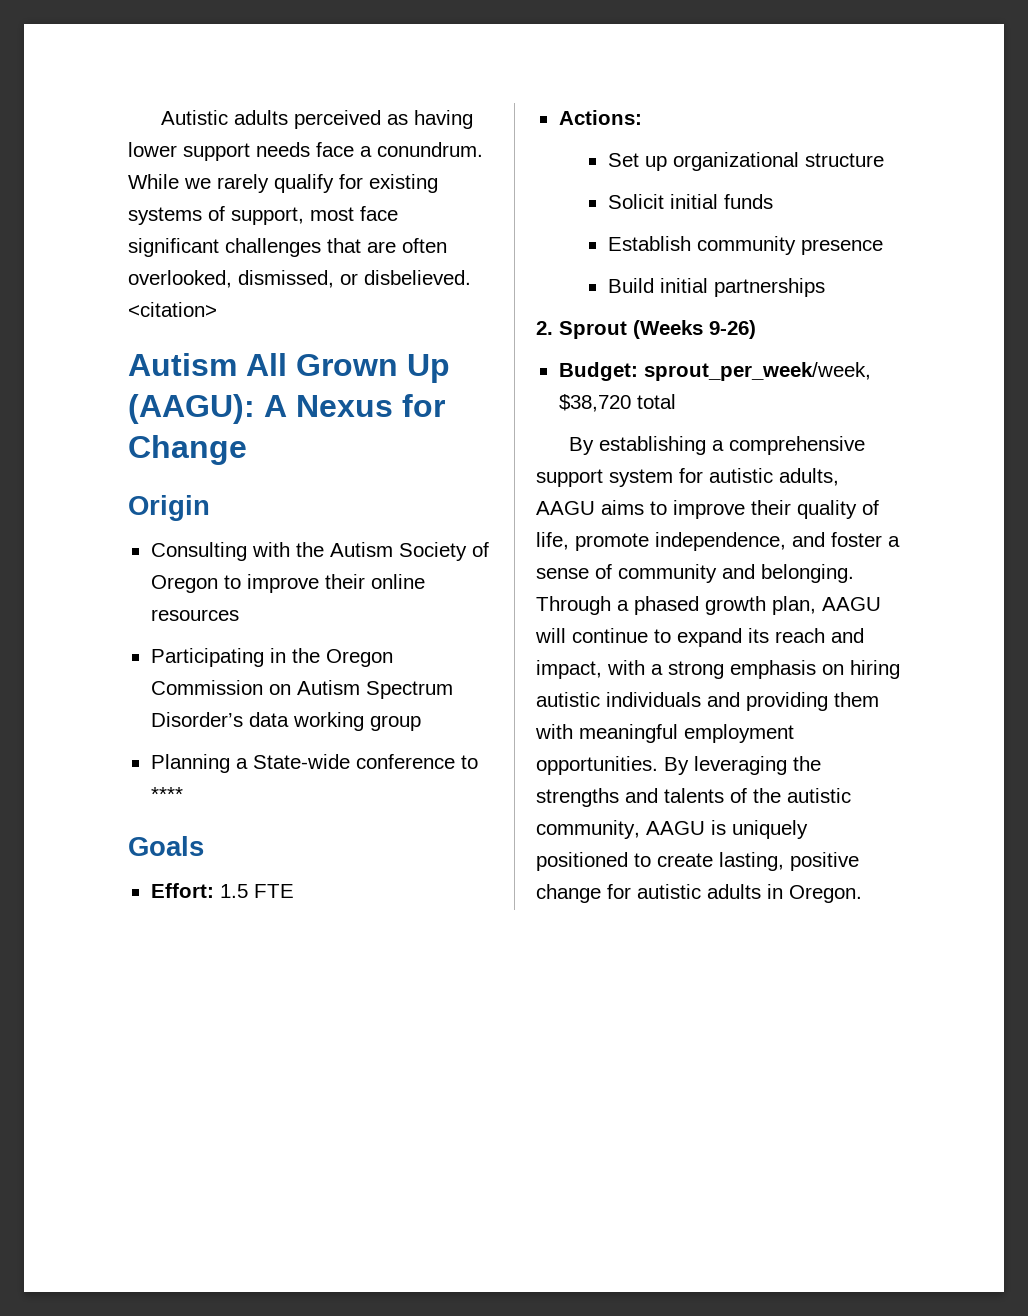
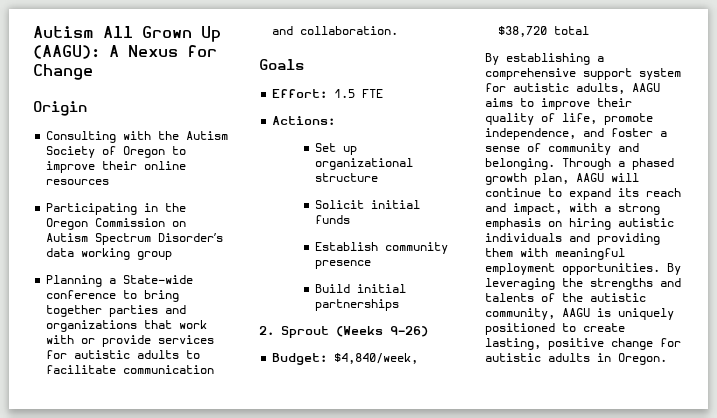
- Autistic adults perceived as having lower support needs face a conundrum. While we rarely qualify for existing systems of support, most face significant challenges that are often overlooked, dismissed, or disbelieved. <citation>
- Planning a State-wide conference to ****
+ Planning a State-wide conference to bring together parties and organizations that work with or provide services for autistic adults to facilitate communication and collaboration.
- Budget: sprout_per_week/week, $38,720 total
+ Budget: $4,840/week, $38,720 total

